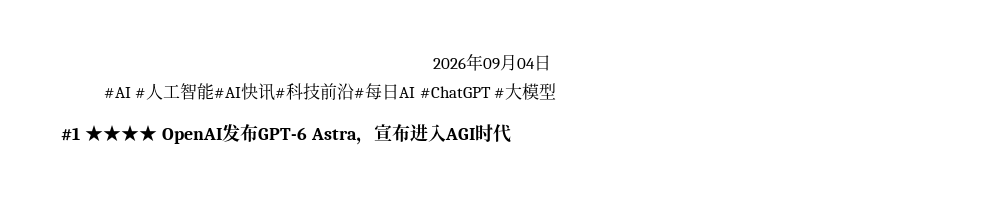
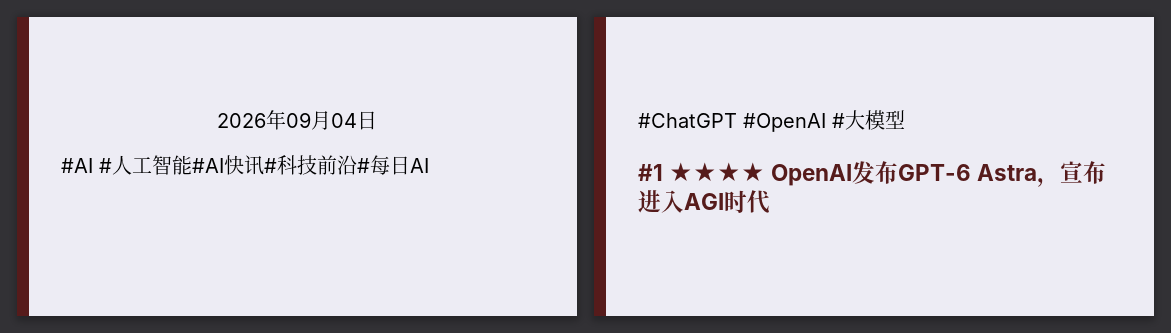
- #AI #人工智能#AI快讯#科技前沿#每日AI #ChatGPT #大模型
+ #AI #人工智能#AI快讯#科技前沿#每日AI #ChatGPT #OpenAI #大模型

